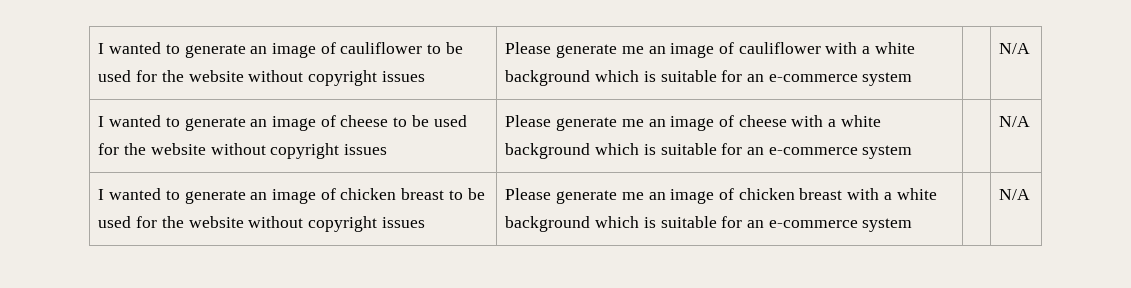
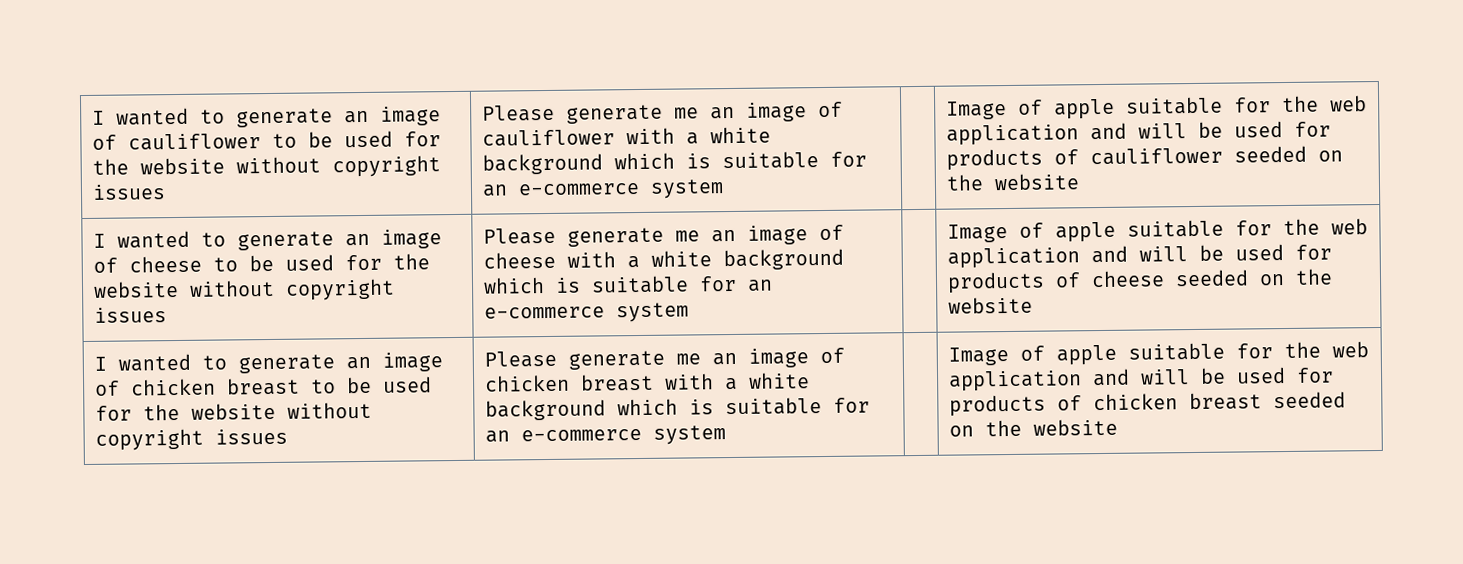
- Please generate me an image of cauliflower with a white background which is suitable for an e-commerce system | | N/A
+ Please generate me an image of cauliflower with a white background which is suitable for an e-commerce system | | Image of apple suitable for the web application and will be used for products of cauliflower seeded on the website
- Please generate me an image of cheese with a white background which is suitable for an e-commerce system | | N/A
+ Please generate me an image of cheese with a white background which is suitable for an e-commerce system | | Image of apple suitable for the web application and will be used for products of cheese seeded on the website
- Please generate me an image of chicken breast with a white background which is suitable for an e-commerce system | | N/A
+ Please generate me an image of chicken breast with a white background which is suitable for an e-commerce system | | Image of apple suitable for the web application and will be used for products of chicken breast seeded on the website

